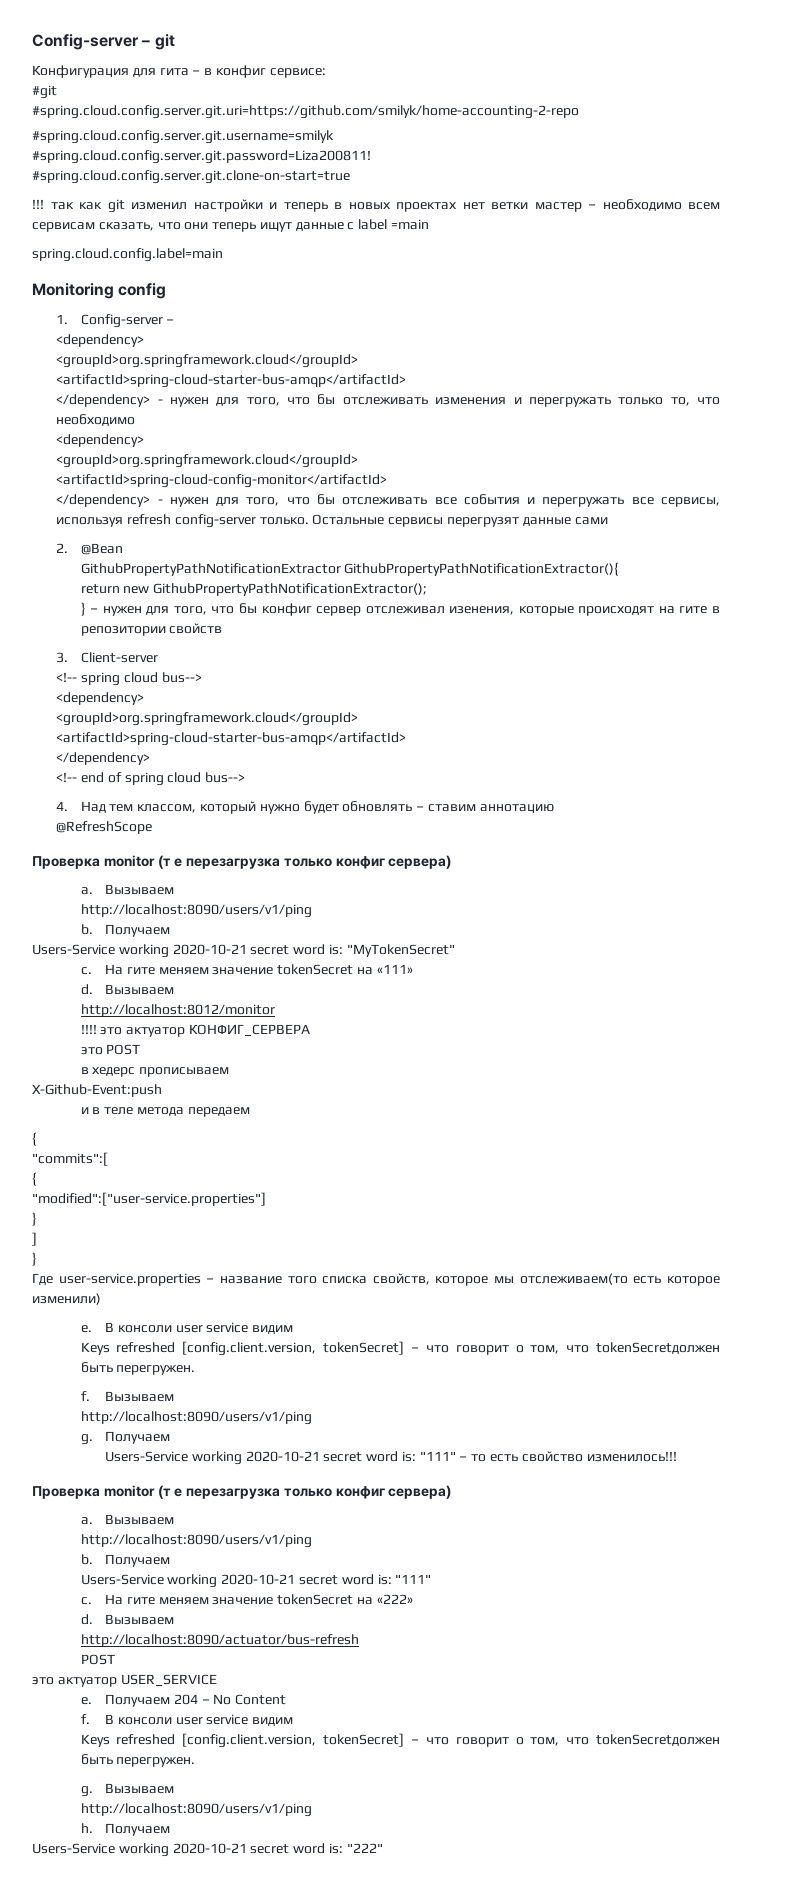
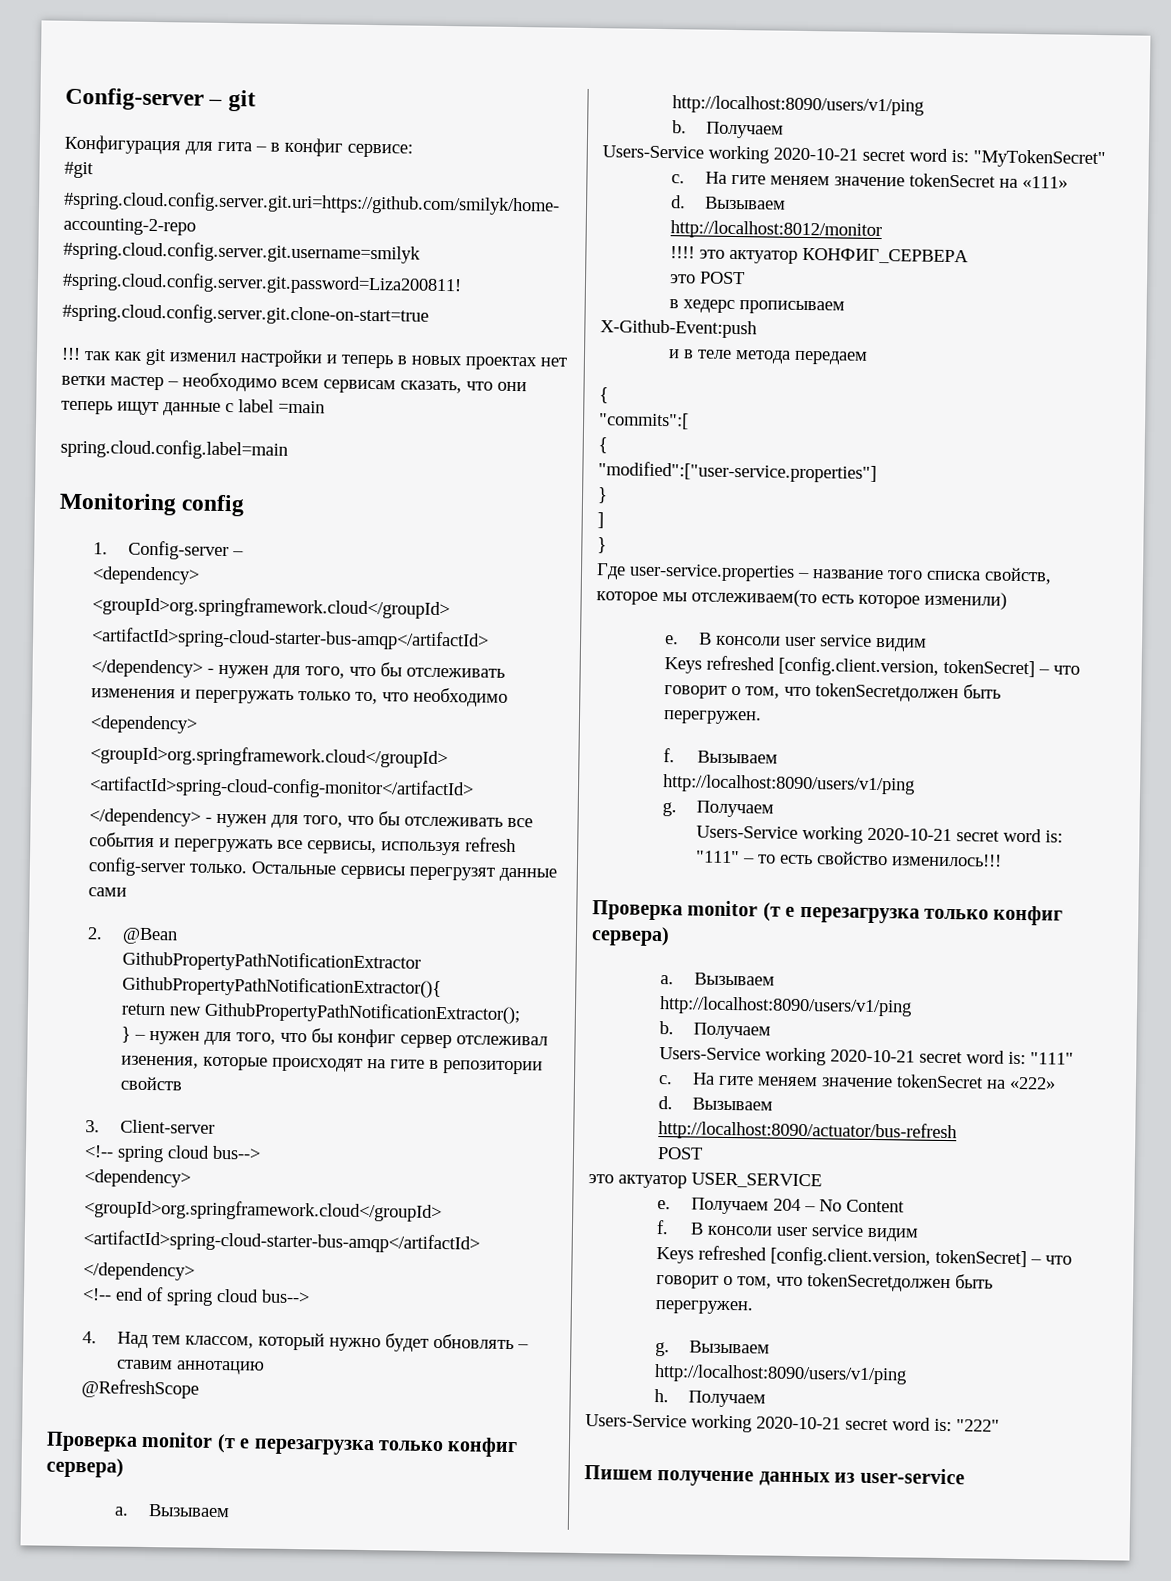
+ Пишем получение данных из user-service

